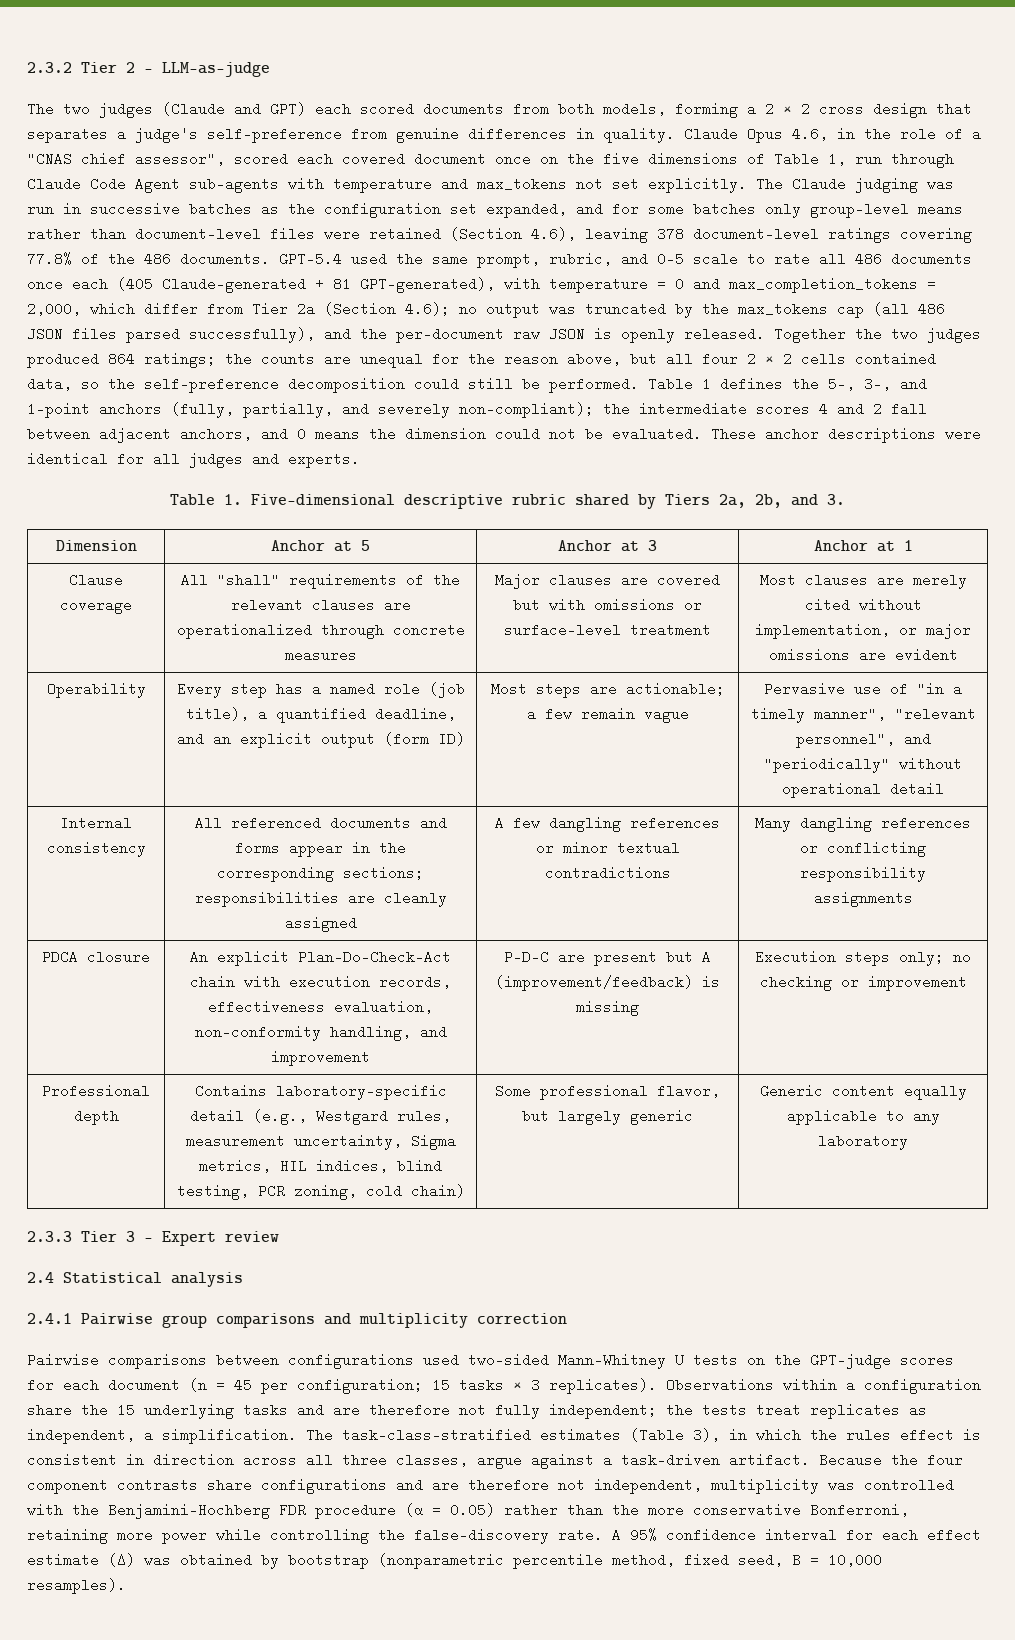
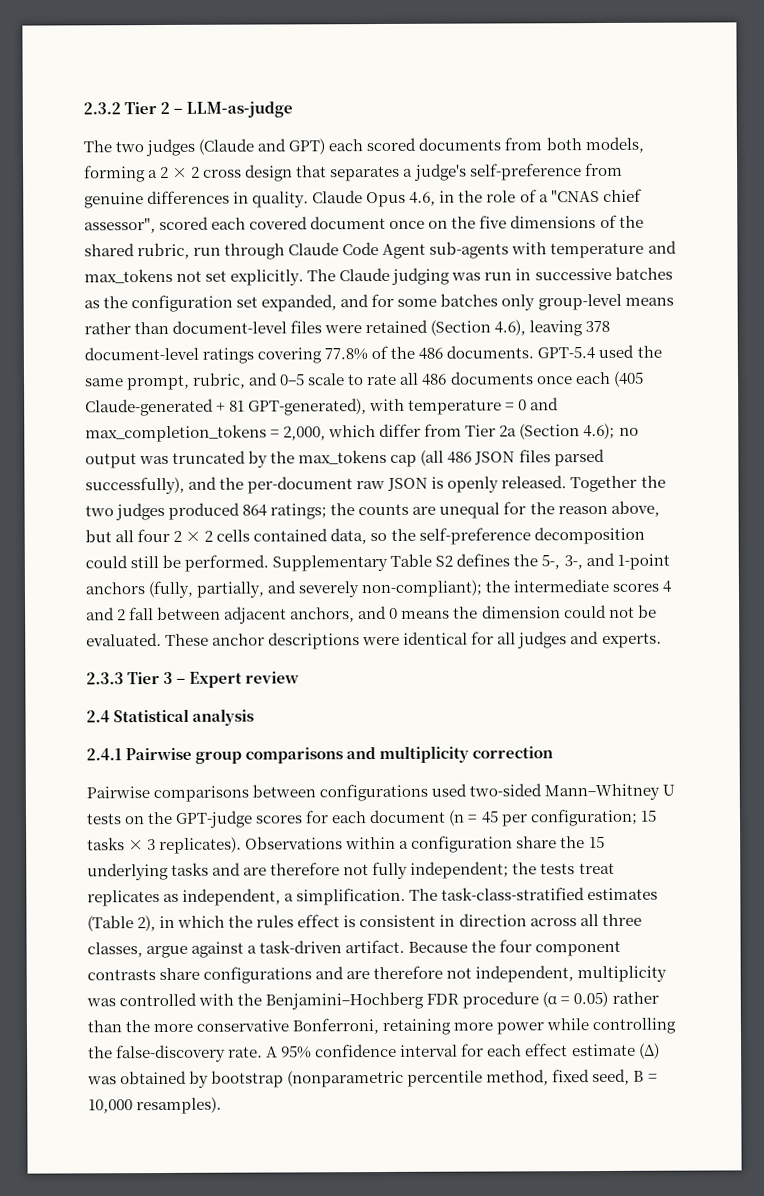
- Claude Opus 4.6, in the role of a "CNAS chief assessor", scored each covered document once on the five dimensions of Table 1, run through Claude Code Agent sub-agents with temperature and max_tokens not set explicitly.
+ Claude Opus 4.6, in the role of a "CNAS chief assessor", scored each covered document once on the five dimensions of the shared rubric, run through Claude Code Agent sub-agents with temperature and max_tokens not set explicitly.
- Table 1 defines the 5-, 3-, and 1-point anchors (fully, partially, and severely non-compliant); the intermediate scores 4 and 2 fall between adjacent anchors, and 0 means the dimension could not be evaluated.
+ Supplementary Table S2 defines the 5-, 3-, and 1-point anchors (fully, partially, and severely non-compliant); the intermediate scores 4 and 2 fall between adjacent anchors, and 0 means the dimension could not be evaluated.
- Table 1. Five-dimensional descriptive rubric shared by Tiers 2a, 2b, and 3.
- Dimension | Anchor at 5 | Anchor at 3 | Anchor at 1
- Clause coverage | All "shall" requirements of the relevant clauses are operationalized through concrete measures | Major clauses are covered but with omissions or surface-level treatment | Most clauses are merely cited without implementation, or major omissions are evident
- Operability | Every step has a named role (job title), a quantified deadline, and an explicit output (form ID) | Most steps are actionable; a few remain vague | Pervasive use of "in a timely manner", "relevant personnel", and "periodically" without operational detail
- Internal consistency | All referenced documents and forms appear in the corresponding sections; responsibilities are cleanly assigned | A few dangling references or minor textual contradictions | Many dangling references or conflicting responsibility assignments
- PDCA closure | An explicit Plan–Do–Check–Act chain with execution records, effectiveness evaluation, non-conformity handling, and improvement | P–D–C are present but A (improvement/feedback) is missing | Execution steps only; no checking or improvement
- Professional depth | Contains laboratory-specific detail (e.g., Westgard rules, measurement uncertainty, Sigma metrics, HIL indices, blind testing, PCR zoning, cold chain) | Some professional flavor, but largely generic | Generic content equally applicable to any laboratory
- The task-class-stratified estimates (Table 3), in which the rules effect is consistent in direction across all three classes, argue against a task-driven artifact.
+ The task-class-stratified estimates (Table 2), in which the rules effect is consistent in direction across all three classes, argue against a task-driven artifact.

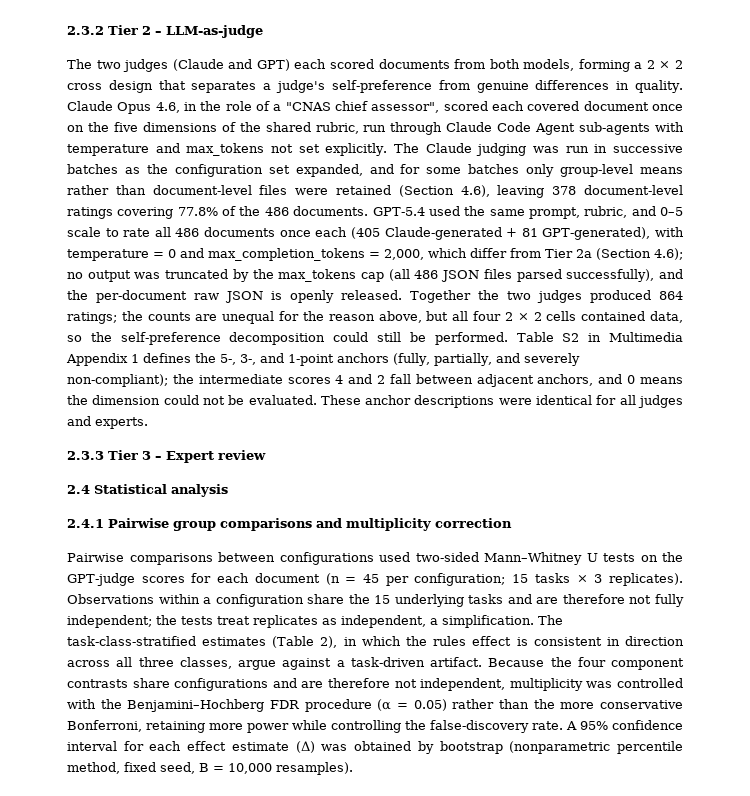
- Supplementary Table S2 defines the 5-, 3-, and 1-point anchors (fully, partially, and severely non-compliant); the intermediate scores 4 and 2 fall between adjacent anchors, and 0 means the dimension could not be evaluated.
+ Table S2 in Multimedia Appendix 1 defines the 5-, 3-, and 1-point anchors (fully, partially, and severely non-compliant); the intermediate scores 4 and 2 fall between adjacent anchors, and 0 means the dimension could not be evaluated.

